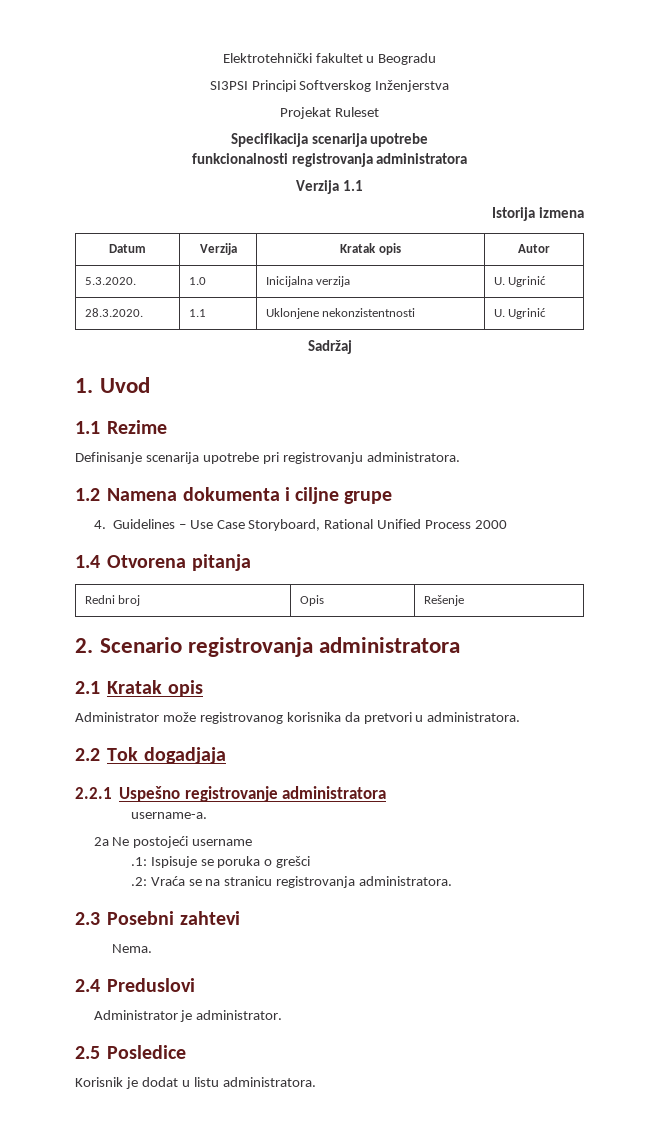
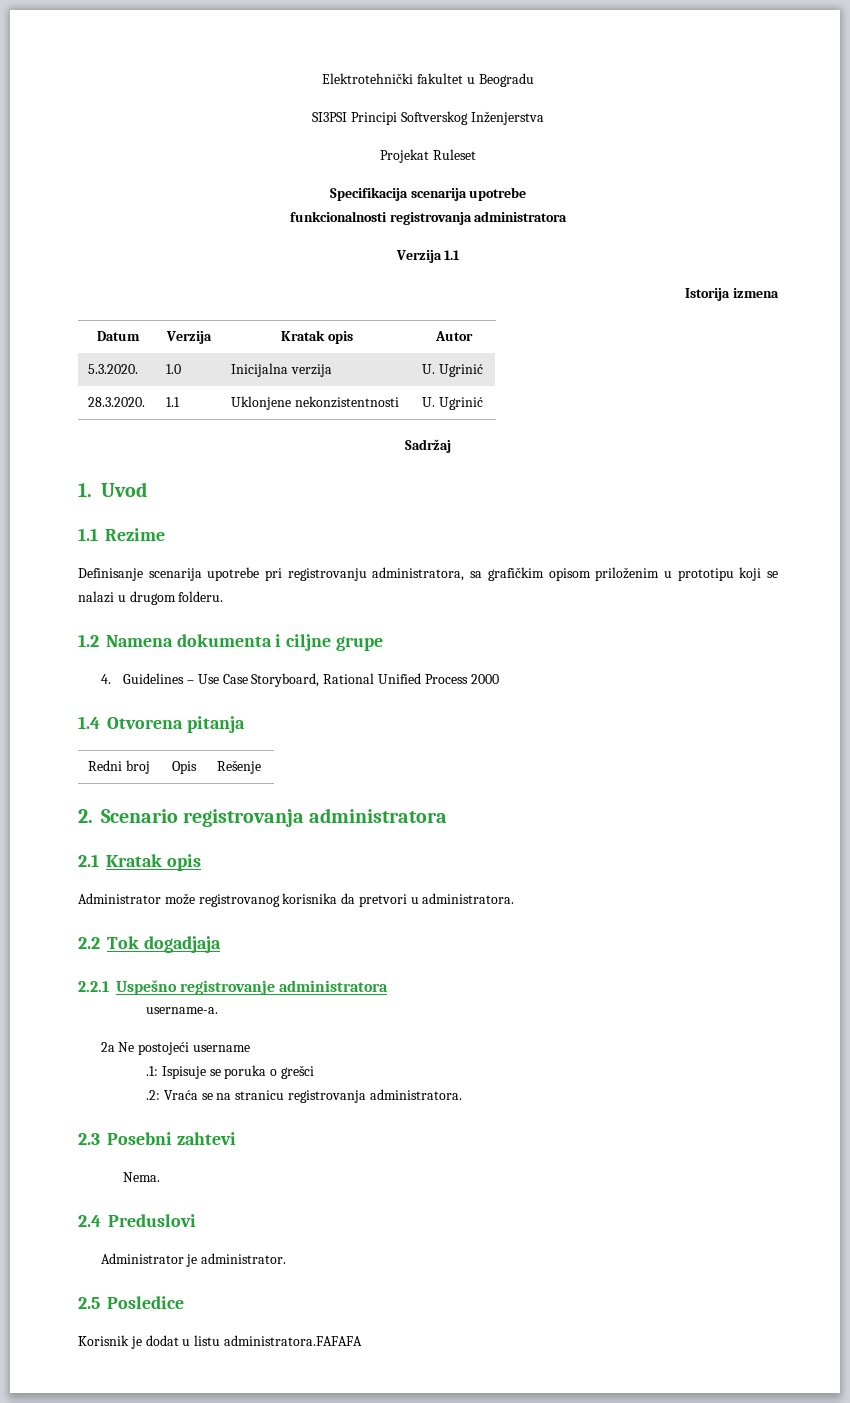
- Definisanje scenarija upotrebe pri registrovanju administratora.
+ Definisanje scenarija upotrebe pri registrovanju administratora, sa grafičkim opisom priloženim u prototipu koji se nalazi u drugom folderu.
- Korisnik je dodat u listu administratora.
+ Korisnik je dodat u listu administratora.FAFAFA

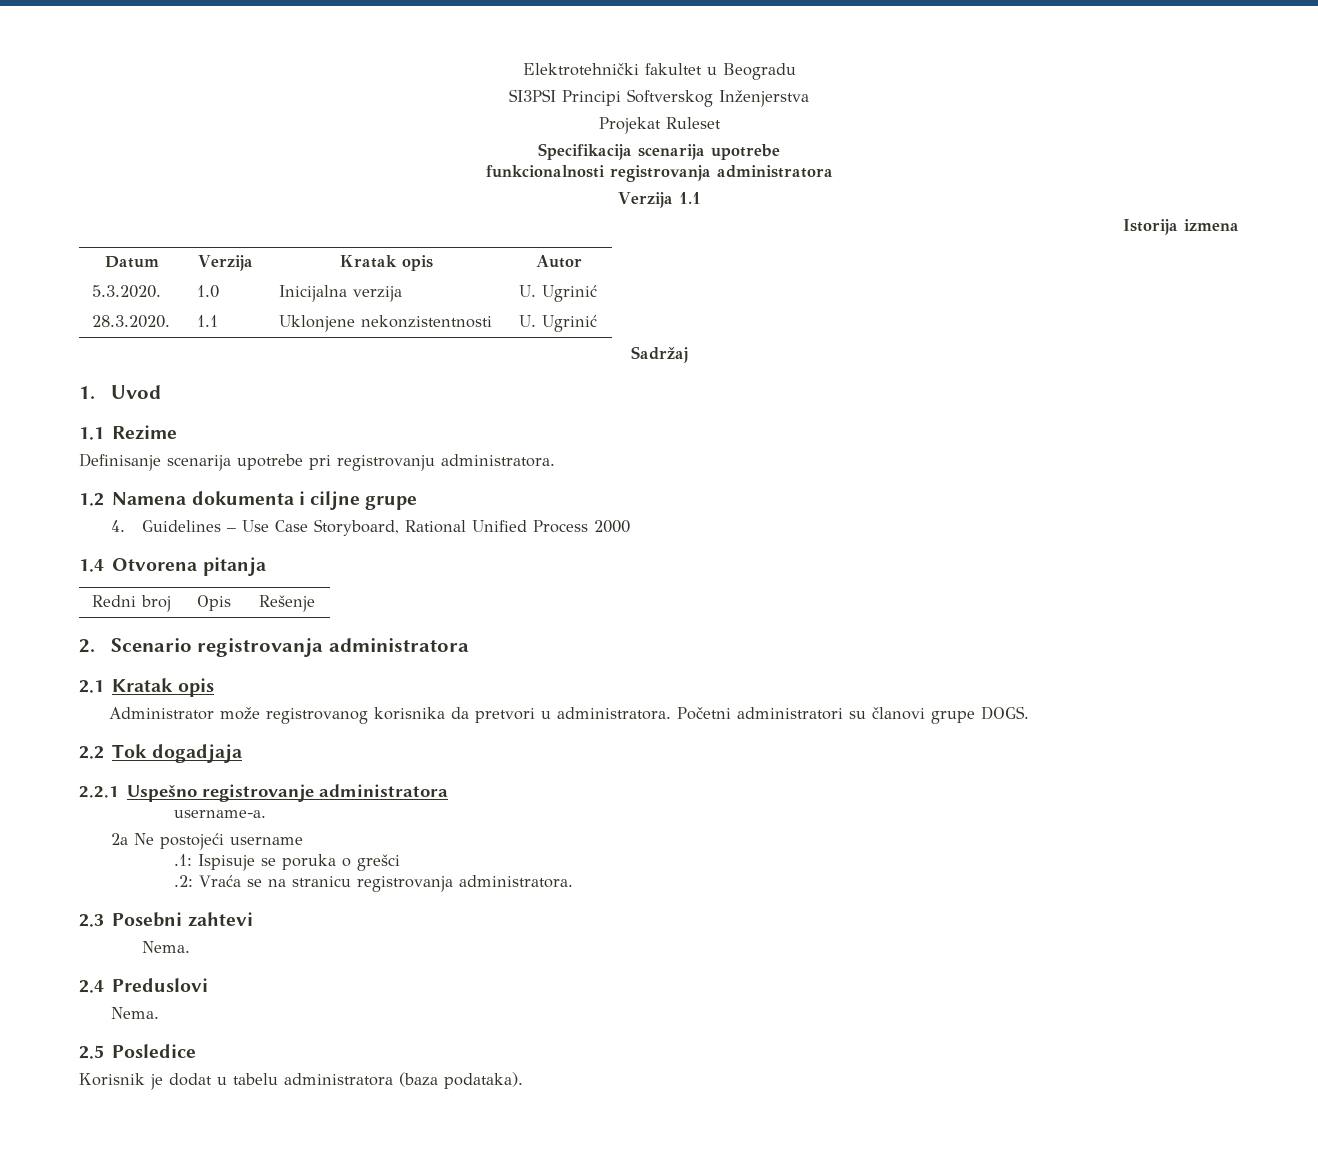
- Definisanje scenarija upotrebe pri registrovanju administratora, sa grafičkim opisom priloženim u prototipu koji se nalazi u drugom folderu.
+ Definisanje scenarija upotrebe pri registrovanju administratora.
+ Početni administratori su članovi grupe DOGS.
  2.4 Preduslovi
- Administrator je administrator.
+ Nema.
- Korisnik je dodat u listu administratora.FAFAFA
+ Korisnik je dodat u tabelu administratora (baza podataka).

